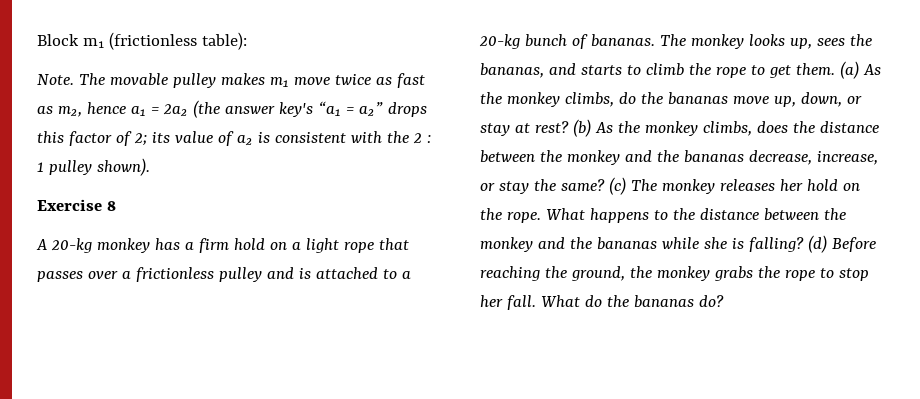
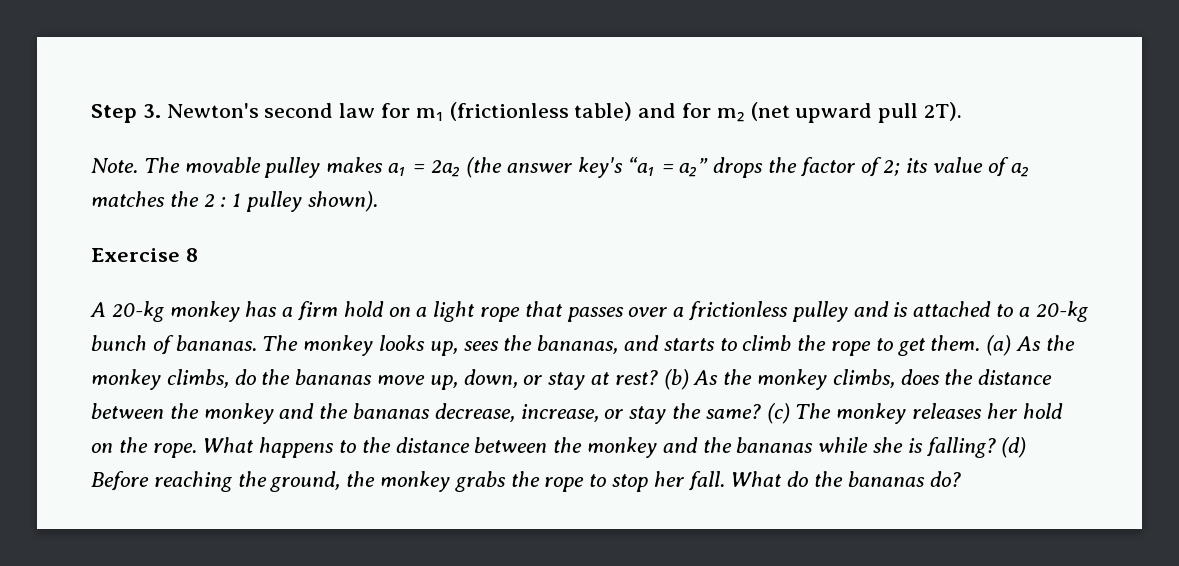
- Block m₁ (frictionless table):
+ Step 3. Newton's second law for m₁ (frictionless table) and for m₂ (net upward pull 2T).
- The movable pulley makes m₁ move twice as fast as m₂, hence a₁ = 2a₂ (the answer key's “a₁ = a₂” drops this factor of 2; its value of a₂ is consistent with the 2 : 1 pulley shown).
+ The movable pulley makes a₁ = 2a₂ (the answer key's “a₁ = a₂” drops the factor of 2; its value of a₂ matches the 2 : 1 pulley shown).

